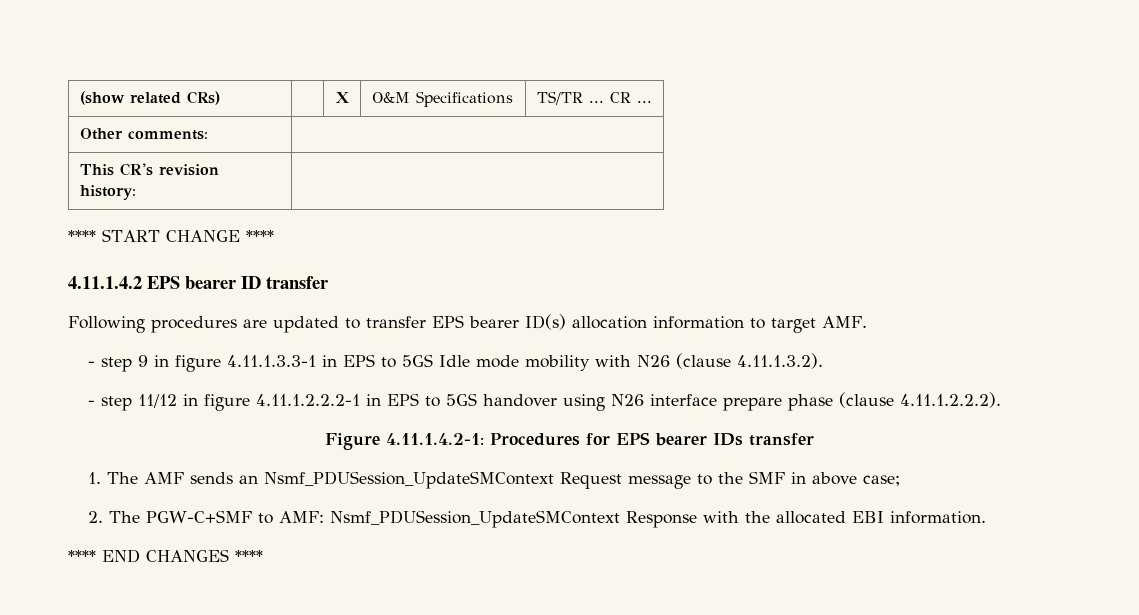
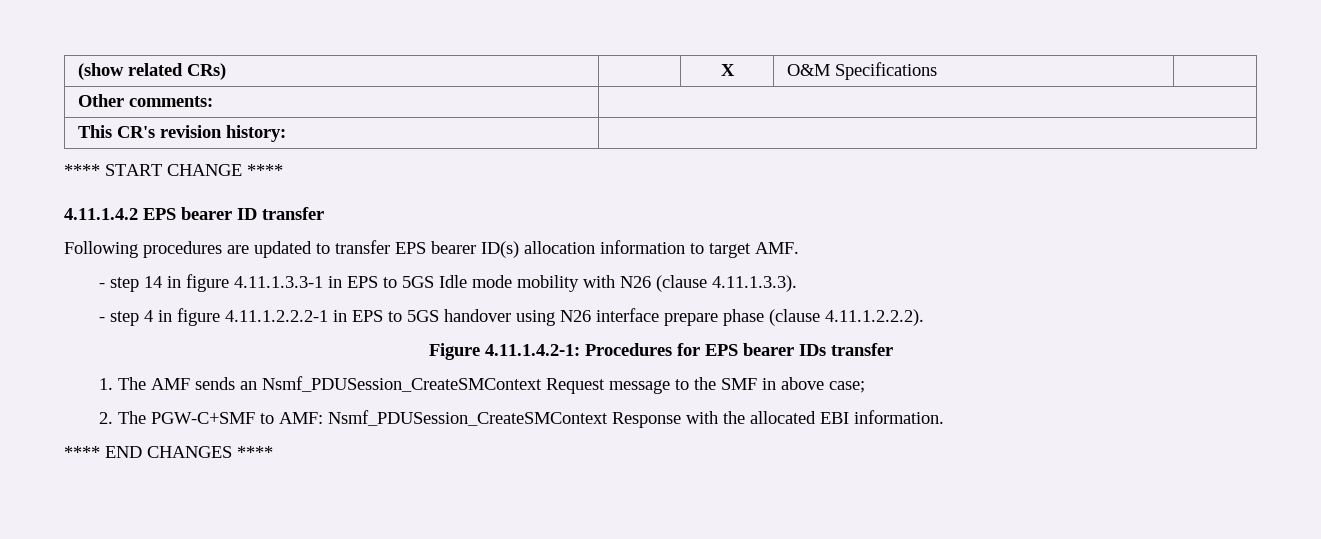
- (show related CRs) | | X | O&M Specifications | TS/TR ... CR ...
+ (show related CRs) | | X | O&M Specifications |
- - step 9 in figure 4.11.1.3.3-1 in EPS to 5GS Idle mode mobility with N26 (clause 4.11.1.3.2).
- - step 11/12 in figure 4.11.1.2.2.2-1 in EPS to 5GS handover using N26 interface prepare phase (clause 4.11.1.2.2.2).
+ - step 14 in figure 4.11.1.3.3-1 in EPS to 5GS Idle mode mobility with N26 (clause 4.11.1.3.3).
+ - step 4 in figure 4.11.1.2.2.2-1 in EPS to 5GS handover using N26 interface prepare phase (clause 4.11.1.2.2.2).
- 1. The AMF sends an Nsmf_PDUSession_UpdateSMContext Request message to the SMF in above case;
+ 1. The AMF sends an Nsmf_PDUSession_CreateSMContext Request message to the SMF in above case;
- 2. The PGW-C+SMF to AMF: Nsmf_PDUSession_UpdateSMContext Response with the allocated EBI information.
+ 2. The PGW-C+SMF to AMF: Nsmf_PDUSession_CreateSMContext Response with the allocated EBI information.

